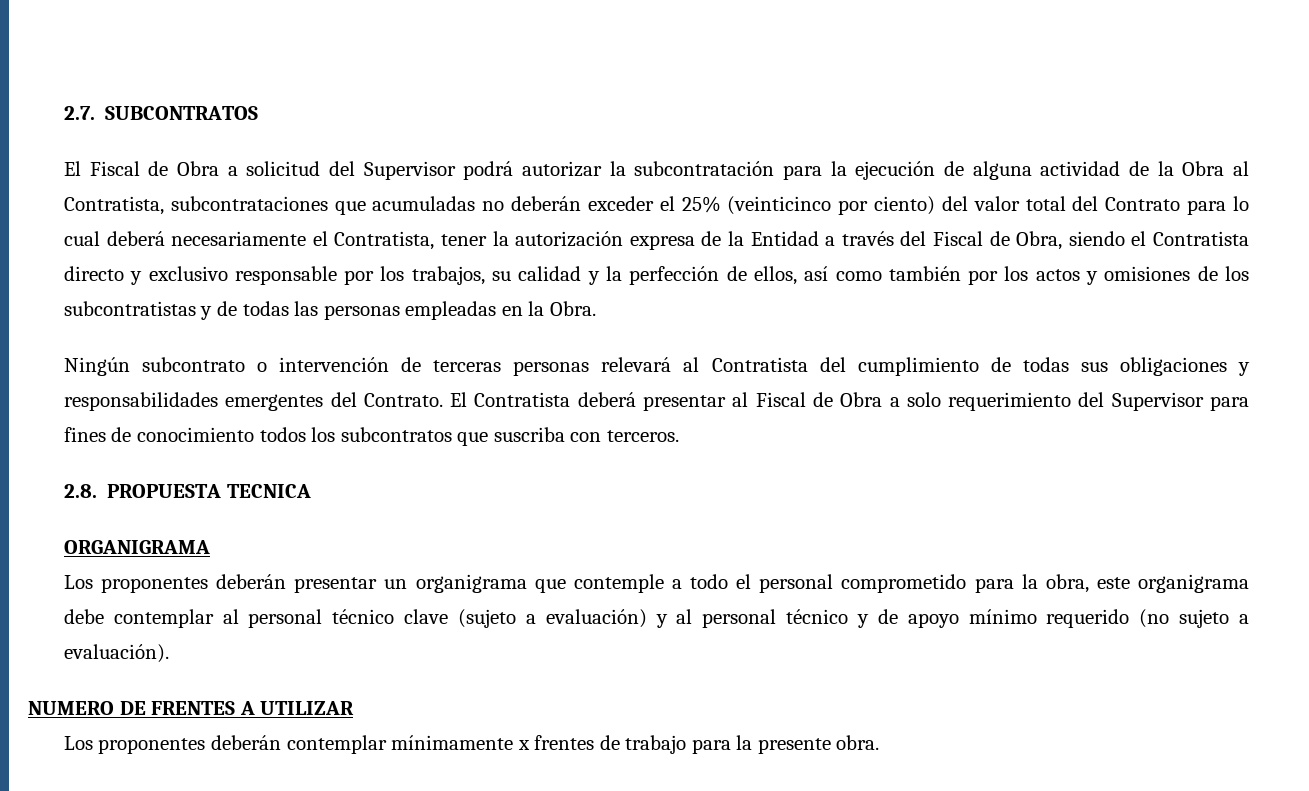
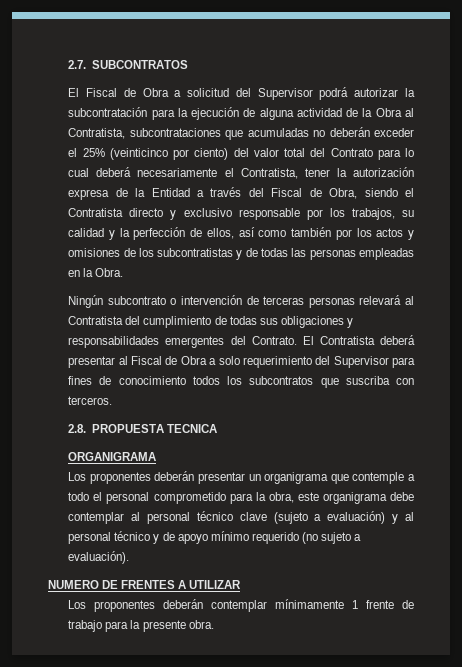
- Los proponentes deberán contemplar mínimamente x frentes de trabajo para la presente obra.
+ Los proponentes deberán contemplar mínimamente 1 frente de trabajo para la presente obra.

